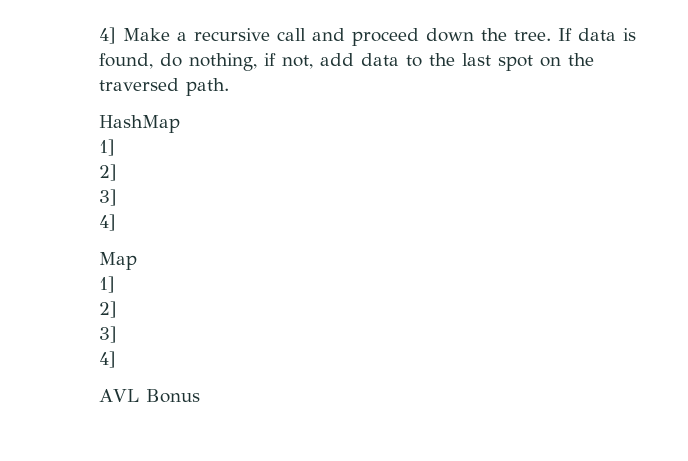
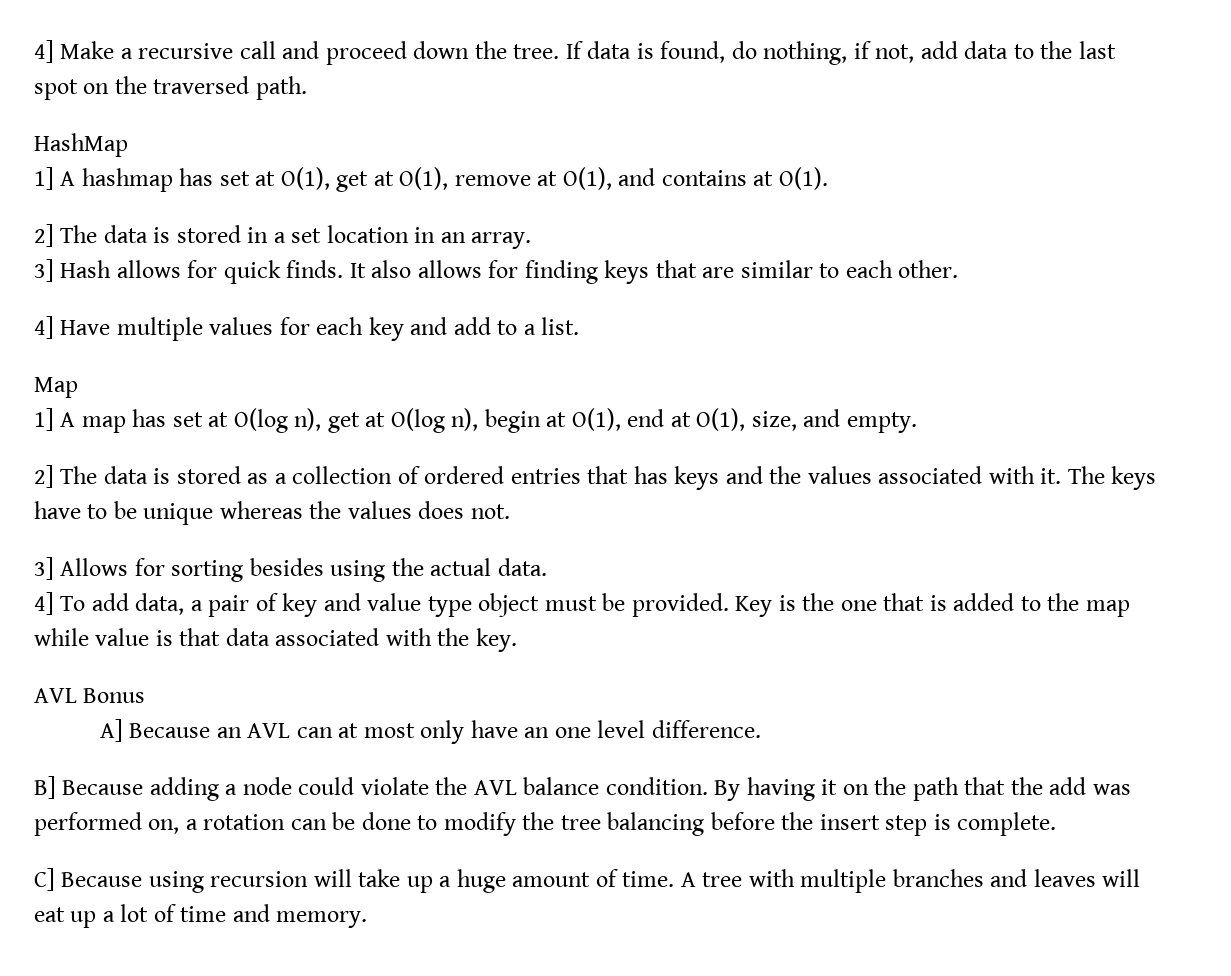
  HashMap
- 1]
- 2]
- 3]
- 4]
+ 1] A hashmap has set at O(1), get at O(1), remove at O(1), and contains at O(1).
+ 2] The data is stored in a set location in an array.
+ 3] Hash allows for quick finds. It also allows for finding keys that are similar to each other.
+ 4] Have multiple values for each key and add to a list.
  Map
- 1]
- 2]
- 3]
- 4]
+ 1] A map has set at O(log n), get at O(log n), begin at O(1), end at O(1), size, and empty.
+ 2] The data is stored as a collection of ordered entries that has keys and the values associated with it. The keys have to be unique whereas the values does not.
+ 3] Allows for sorting besides using the actual data.
+ 4] To add data, a pair of key and value type object must be provided. Key is the one that is added to the map while value is that data associated with the key.
  AVL Bonus
+ A] Because an AVL can at most only have an one level difference.
+ B] Because adding a node could violate the AVL balance condition. By having it on the path that the add was performed on, a rotation can be done to modify the tree balancing before the insert step is complete.
+ C] Because using recursion will take up a huge amount of time. A tree with multiple branches and leaves will eat up a lot of time and memory.

